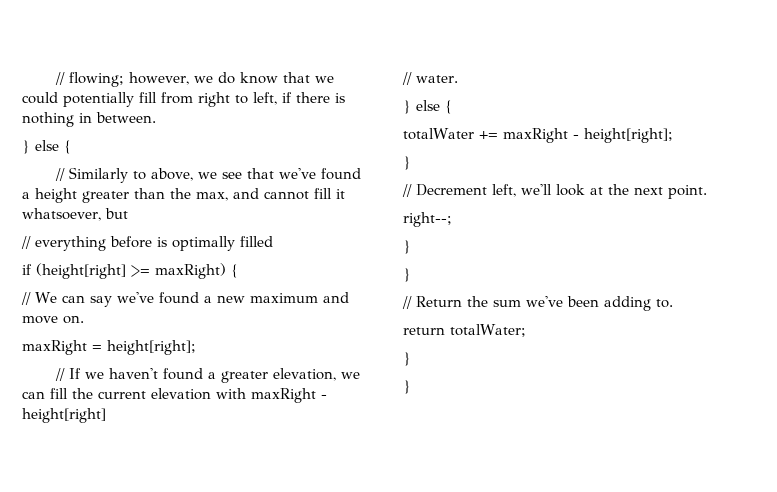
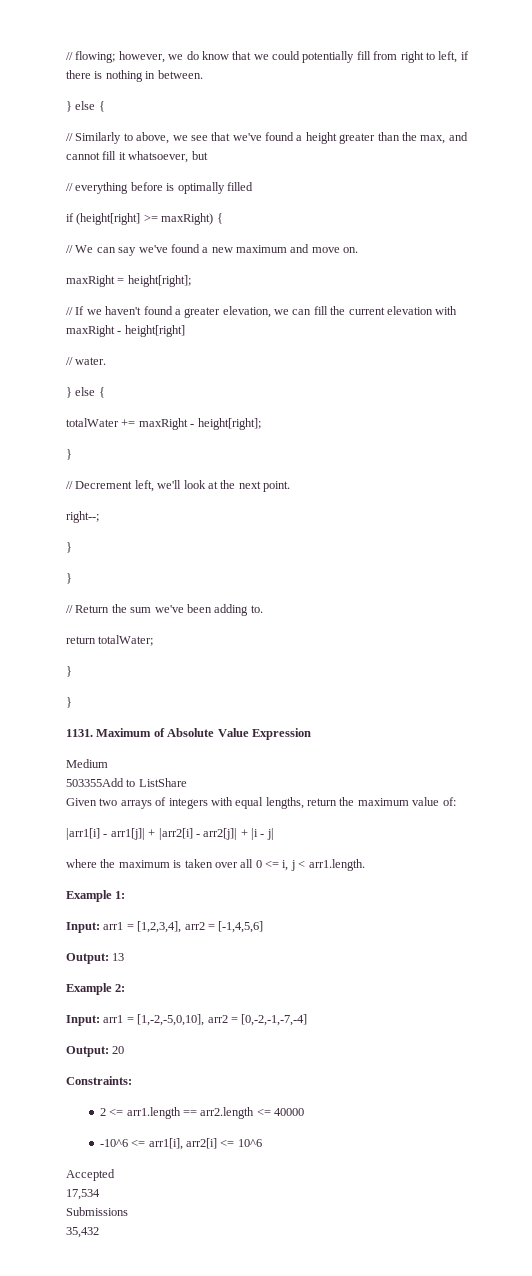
+ 1131. Maximum of Absolute Value Expression
+ Medium
+ 503355Add to ListShare
+ Given two arrays of integers with equal lengths, return the maximum value of:
+ |arr1[i] - arr1[j]| + |arr2[i] - arr2[j]| + |i - j|
+ where the maximum is taken over all 0 <= i, j < arr1.length.
+ Example 1:
+ Input: arr1 = [1,2,3,4], arr2 = [-1,4,5,6]
+ Output: 13
+ Example 2:
+ Input: arr1 = [1,-2,-5,0,10], arr2 = [0,-2,-1,-7,-4]
+ Output: 20
+ Constraints:
+ 2 <= arr1.length == arr2.length <= 40000
+ -10^6 <= arr1[i], arr2[i] <= 10^6
+ Accepted
+ 17,534
+ Submissions
+ 35,432

